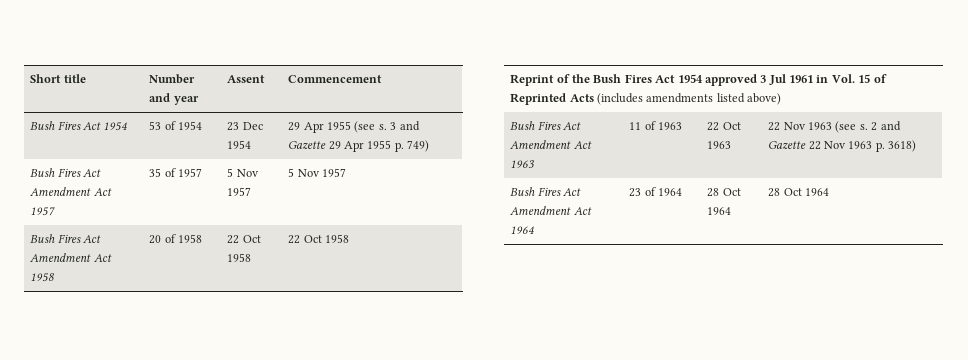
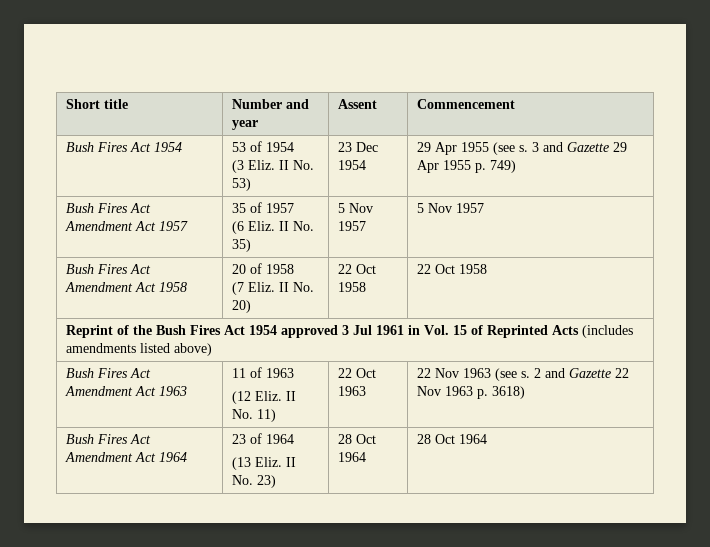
- Bush Fires Act 1954 | 53 of 1954 | 23 Dec 1954 | 29 Apr 1955 (see s. 3 and Gazette 29 Apr 1955 p. 749)
+ Bush Fires Act 1954 | 53 of 1954
+ (3 Eliz. II No. 53) | 23 Dec 1954 | 29 Apr 1955 (see s. 3 and Gazette 29 Apr 1955 p. 749)
- Bush Fires Act Amendment Act 1957 | 35 of 1957 | 5 Nov 1957 | 5 Nov 1957
+ Bush Fires Act Amendment Act 1957 | 35 of 1957
+ (6 Eliz. II No. 35) | 5 Nov 1957 | 5 Nov 1957
- Bush Fires Act Amendment Act 1958 | 20 of 1958 | 22 Oct 1958 | 22 Oct 1958
+ Bush Fires Act Amendment Act 1958 | 20 of 1958
+ (7 Eliz. II No. 20) | 22 Oct 1958 | 22 Oct 1958
- Bush Fires Act Amendment Act 1963 | 11 of 1963 | 22 Oct 1963 | 22 Nov 1963 (see s. 2 and Gazette 22 Nov 1963 p. 3618)
+ Bush Fires Act Amendment Act 1963 | 11 of 1963
+ (12 Eliz. II No. 11) | 22 Oct 1963 | 22 Nov 1963 (see s. 2 and Gazette 22 Nov 1963 p. 3618)
- Bush Fires Act Amendment Act 1964 | 23 of 1964 | 28 Oct 1964 | 28 Oct 1964
+ Bush Fires Act Amendment Act 1964 | 23 of 1964
+ (13 Eliz. II No. 23) | 28 Oct 1964 | 28 Oct 1964

